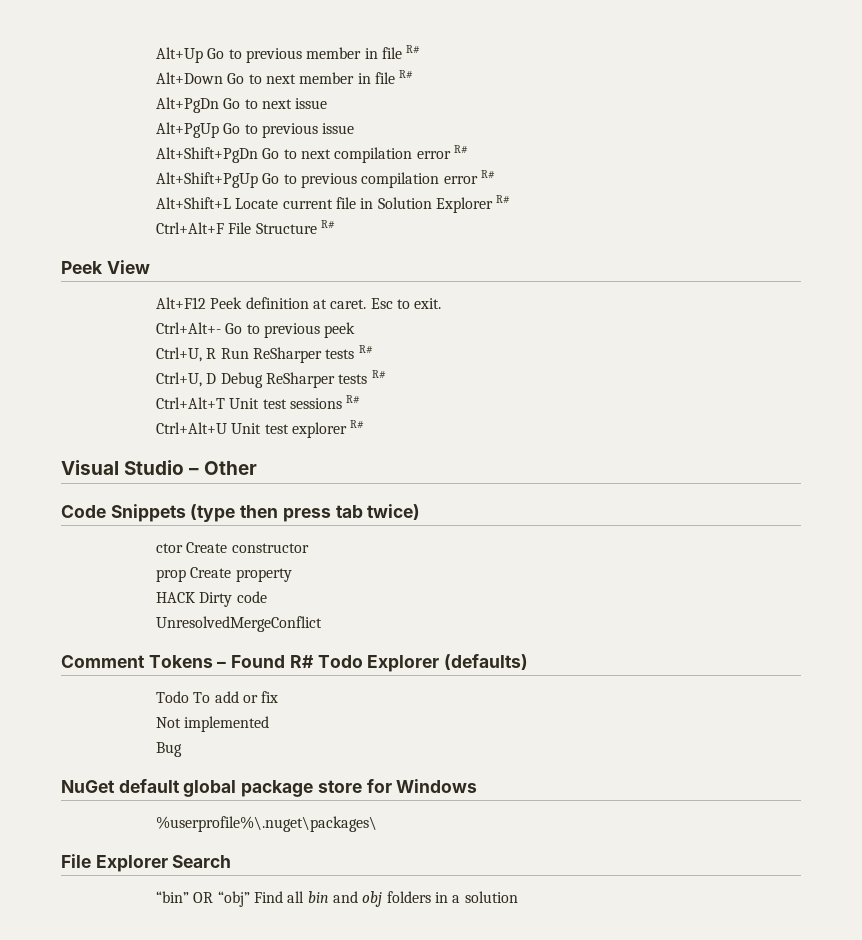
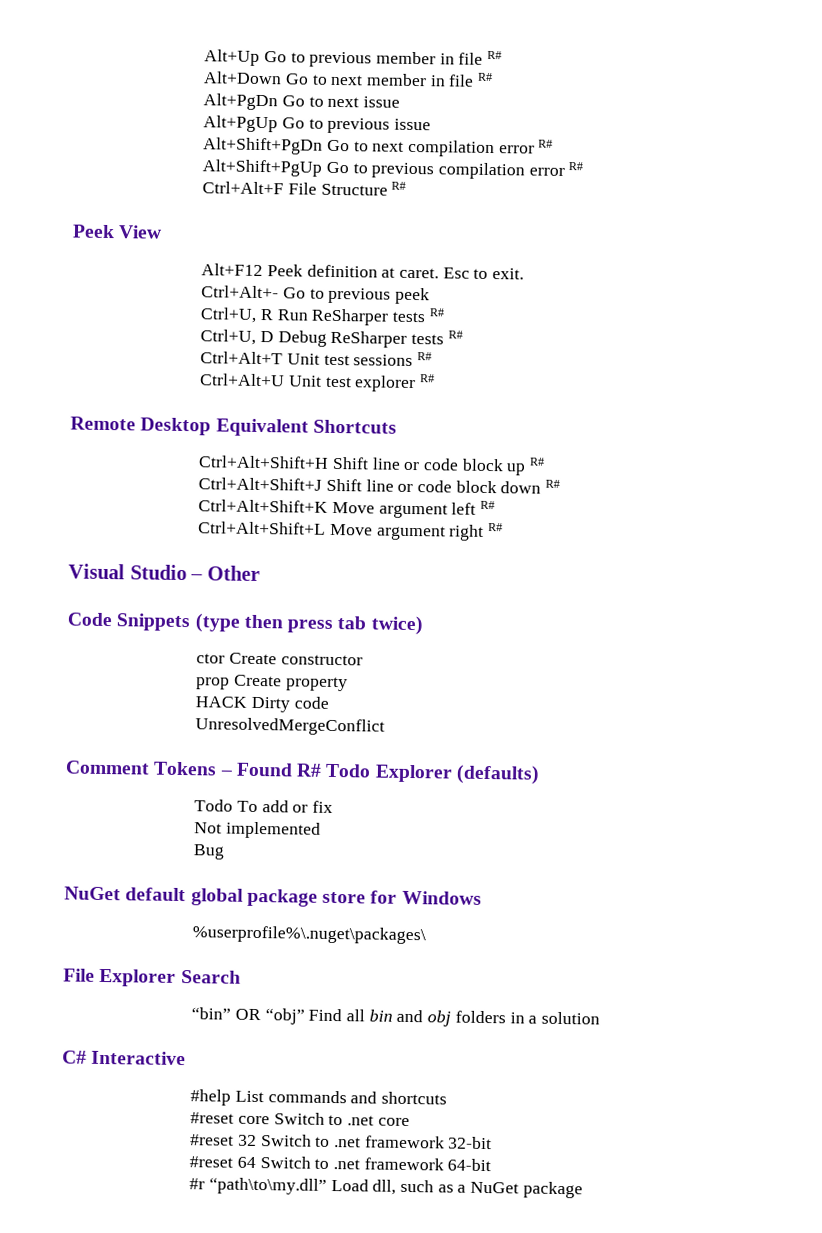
- Alt+Shift+L Locate current file in Solution Explorer R#
+ Remote Desktop Equivalent Shortcuts
+ Ctrl+Alt+Shift+H Shift line or code block up R#
+ Ctrl+Alt+Shift+J Shift line or code block down R#
+ Ctrl+Alt+Shift+K Move argument left R#
+ Ctrl+Alt+Shift+L Move argument right R#
+ C# Interactive
+ #help List commands and shortcuts
+ #reset core Switch to .net core
+ #reset 32 Switch to .net framework 32-bit
+ #reset 64 Switch to .net framework 64-bit
+ #r “path\to\my.dll” Load dll, such as a NuGet package

